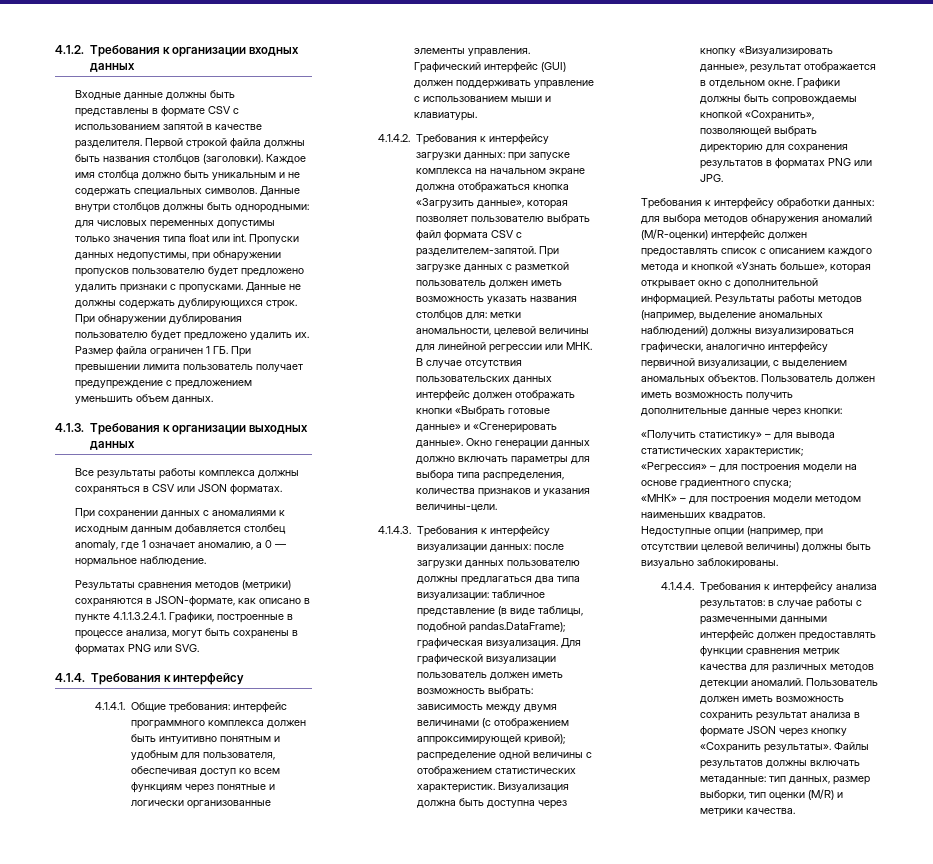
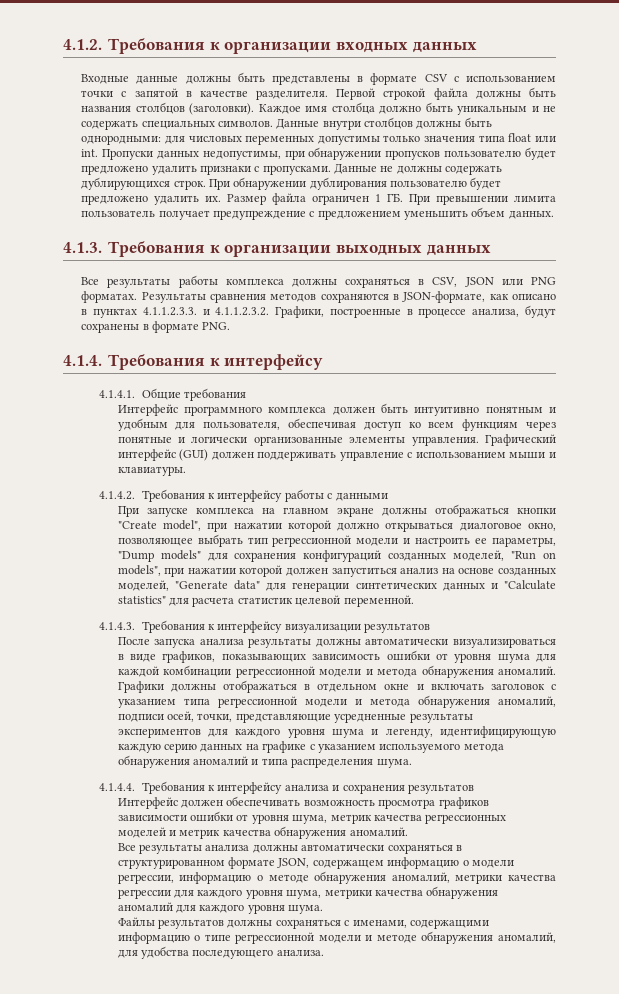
- Входные данные должны быть представлены в формате CSV с использованием запятой в качестве разделителя.
+ Входные данные должны быть представлены в формате CSV с использованием точки с запятой в качестве разделителя.
- Все результаты работы комплекса должны сохраняться в CSV или JSON форматах.
- При сохранении данных с аномалиями к исходным данным добавляется столбец anomaly, где 1 означает аномалию, а 0 — нормальное наблюдение.
- Результаты сравнения методов (метрики) сохраняются в JSON-формате, как описано в пункте 4.1.1.3.2.4.1. Графики, построенные в процессе анализа, могут быть сохранены в форматах PNG или SVG.
+ Все результаты работы комплекса должны сохраняться в CSV, JSON или PNG форматах. Результаты сравнения методов сохраняются в JSON-формате, как описано в пунктах 4.1.1.2.3.3. и 4.1.1.2.3.2. Графики, построенные в процессе анализа, будут сохранены в формате PNG.
- 4.1.4.1. Общие требования: интерфейс программного комплекса должен быть интуитивно понятным и удобным для пользователя, обеспечивая доступ ко всем функциям через понятные и логически организованные элементы управления.
+ 4.1.4.1. Общие требования
+ Интерфейс программного комплекса должен быть интуитивно понятным и удобным для пользователя, обеспечивая доступ ко всем функциям через понятные и логически организованные элементы управления.
- 4.1.4.2. Требования к интерфейсу загрузки данных: при запуске комплекса на начальном экране должна отображаться кнопка «Загрузить данные», которая позволяет пользователю выбрать файл формата CSV с разделителем-запятой. При загрузке данных с разметкой пользователь должен иметь возможность указать названия столбцов для: метки аномальности, целевой величины для линейной регрессии или МНК. В случае отсутствия пользовательских данных интерфейс должен отображать кнопки «Выбрать готовые данные» и «Сгенерировать данные». Окно генерации данных должно включать параметры для выбора типа распределения, количества признаков и указания величины-цели.
+ 4.1.4.2. Требования к интерфейсу работы с данными
+ При запуске комплекса на главном экране должны отображаться кнопки "Create model", при нажатии которой должно открываться диалоговое окно, позволяющее выбрать тип регрессионной модели и настроить ее параметры, "Dump models" для сохранения конфигураций созданных моделей, "Run on models", при нажатии которой должен запуститься анализ на основе созданных моделей, "Generate data" для генерации синтетических данных и "Calculate statistics" для расчета статистик целевой переменной.
- 4.1.4.3. Требования к интерфейсу визуализации данных: после загрузки данных пользователю должны предлагаться два типа визуализации: табличное представление (в виде таблицы, подобной pandas.DataFrame); графическая визуализация. Для графической визуализации пользователь должен иметь возможность выбрать: зависимость между двумя величинами (с отображением аппроксимирующей кривой); распределение одной величины с отображением статистических характеристик. Визуализация должна быть доступна через кнопку «Визуализировать данные», результат отображается в отдельном окне. Графики должны быть сопровождаемы кнопкой «Сохранить», позволяющей выбрать директорию для сохранения результатов в форматах PNG или JPG.
- Требования к интерфейсу обработки данных: для выбора методов обнаружения аномалий (M/R-оценки) интерфейс должен предоставлять список с описанием каждого метода и кнопкой «Узнать больше», которая открывает окно с дополнительной информацией. Результаты работы методов (например, выделение аномальных наблюдений) должны визуализироваться графически, аналогично интерфейсу первичной визуализации, с выделением аномальных объектов. Пользователь должен иметь возможность получить дополнительные данные через кнопки:
- «Получить статистику» – для вывода статистических характеристик;
- «Регрессия» – для построения модели на основе градиентного спуска;
- «МНК» – для построения модели методом наименьших квадратов.
- Недоступные опции (например, при отсутствии целевой величины) должны быть визуально заблокированы.
+ 4.1.4.3. Требования к интерфейсу визуализации результатов
+ После запуска анализа результаты должны автоматически визуализироваться в виде графиков, показывающих зависимость ошибки от уровня шума для каждой комбинации регрессионной модели и метода обнаружения аномалий. Графики должны отображаться в отдельном окне и включать заголовок с указанием типа регрессионной модели и метода обнаружения аномалий, подписи осей, точки, представляющие усредненные результаты экспериментов для каждого уровня шума и легенду, идентифицирующую каждую серию данных на графике с указанием используемого метода обнаружения аномалий и типа распределения шума.
- 4.1.4.4. Требования к интерфейсу анализа результатов: в случае работы с размеченными данными интерфейс должен предоставлять функции сравнения метрик качества для различных методов детекции аномалий. Пользователь должен иметь возможность сохранить результат анализа в формате JSON через кнопку «Сохранить результаты». Файлы результатов должны включать метаданные: тип данных, размер выборки, тип оценки (M/R) и метрики качества.
+ 4.1.4.4. Требования к интерфейсу анализа и сохранения результатов
+ Интерфейс должен обеспечивать возможность просмотра графиков зависимости ошибки от уровня шума, метрик качества регрессионных моделей и метрик качества обнаружения аномалий.
+ Все результаты анализа должны автоматически сохраняться в структурированном формате JSON, содержащем информацию о модели регрессии, информацию о методе обнаружения аномалий, метрики качества регрессии для каждого уровня шума, метрики качества обнаружения аномалий для каждого уровня шума.
+ Файлы результатов должны сохраняться с именами, содержащими информацию о типе регрессионной модели и методе обнаружения аномалий, для удобства последующего анализа.

